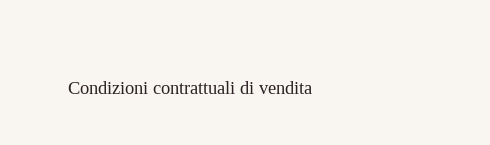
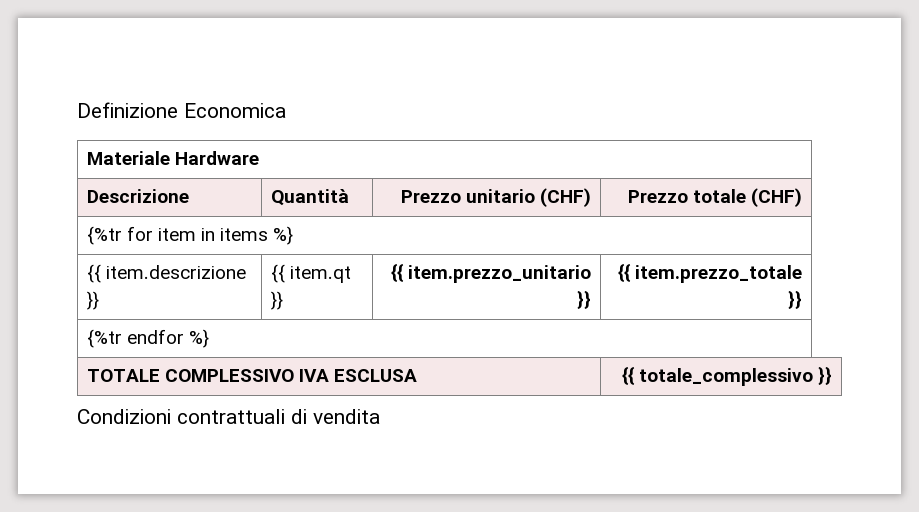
+ Definizione Economica
+ Materiale Hardware
+ Descrizione | Quantità | Prezzo unitario (CHF) | Prezzo totale (CHF)
+ {%tr for item in items %}
+ {{ item.descrizione }} | {{ item.qt }} | {{ item.prezzo_unitario }} | {{ item.prezzo_totale }}
+ {%tr endfor %}
+ TOTALE COMPLESSIVO IVA ESCLUSA | {{ totale_complessivo }}

